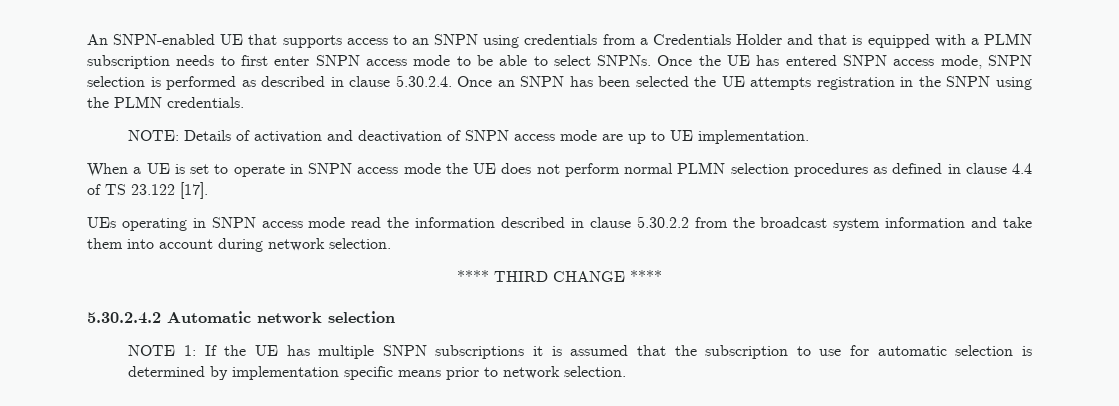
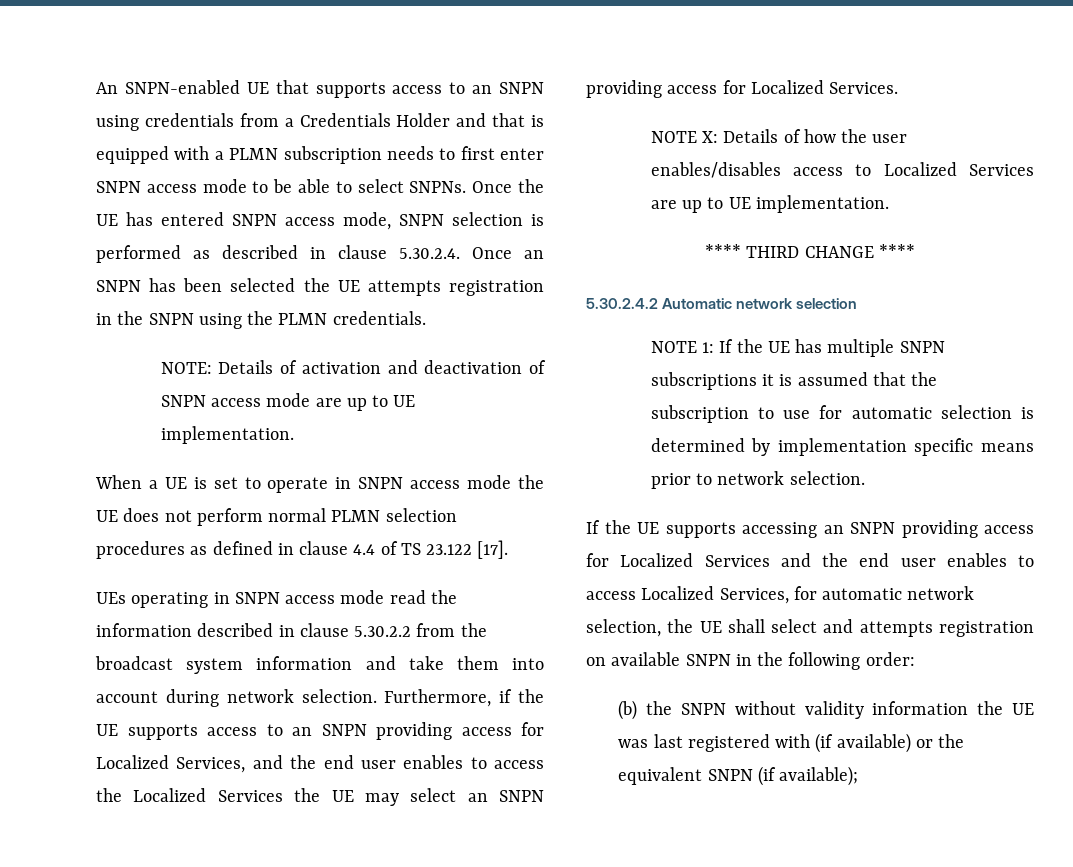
+ Furthermore, if the UE supports access to an SNPN providing access for Localized Services, and the end user enables to access the Localized Services the UE may select an SNPN providing access for Localized Services.
+ NOTE X: Details of how the user enables/disables access to Localized Services are up to UE implementation.
+ If the UE supports accessing an SNPN providing access for Localized Services and the end user enables to access Localized Services, for automatic network selection, the UE shall select and attempts registration on available SNPN in the following order:
+ (b) the SNPN without validity information the UE was last registered with (if available) or the equivalent SNPN (if available);

